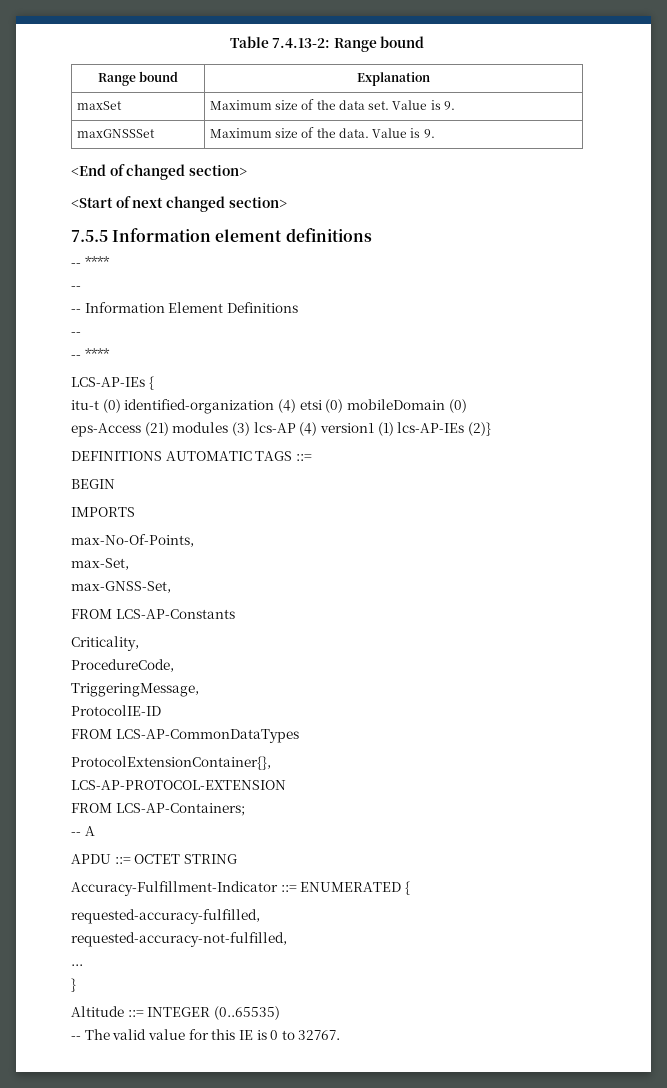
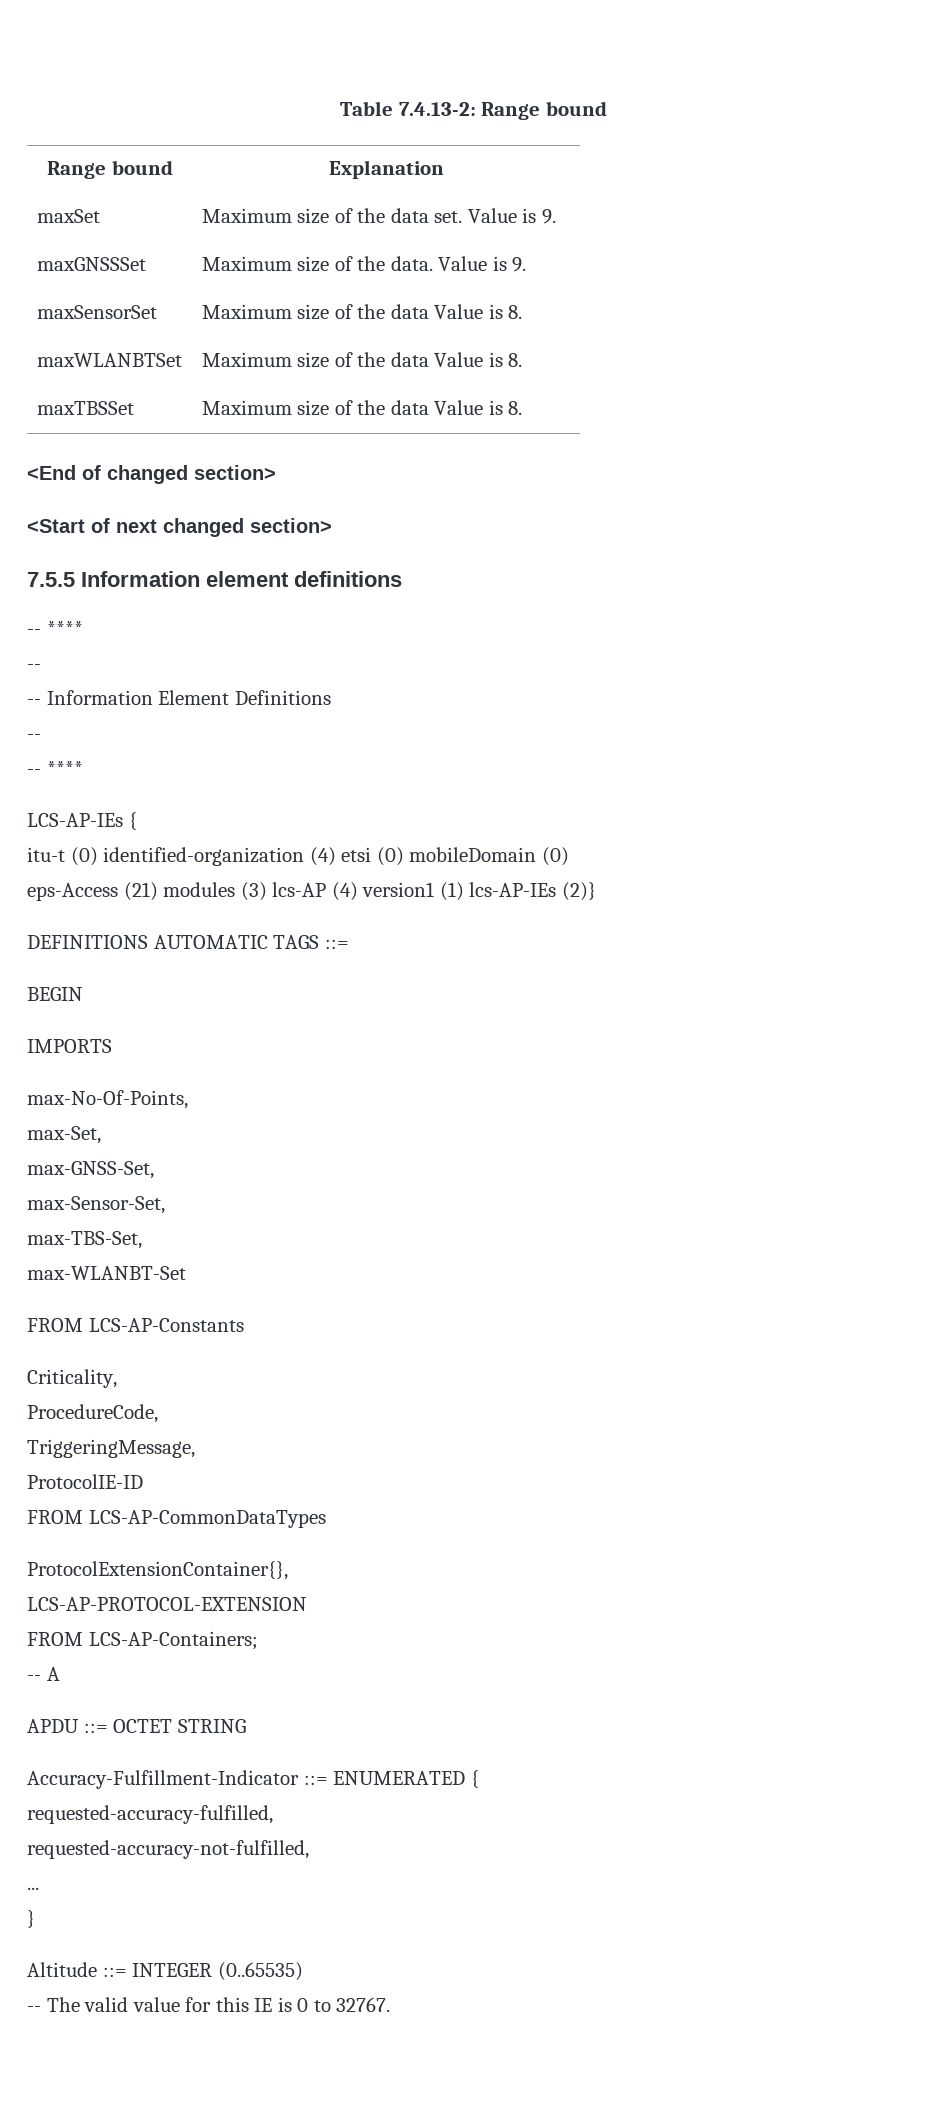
+ maxSensorSet | Maximum size of the data Value is 8.
+ maxWLANBTSet | Maximum size of the data Value is 8.
+ maxTBSSet | Maximum size of the data Value is 8.
+ max-Sensor-Set,
+ max-TBS-Set,
+ max-WLANBT-Set

